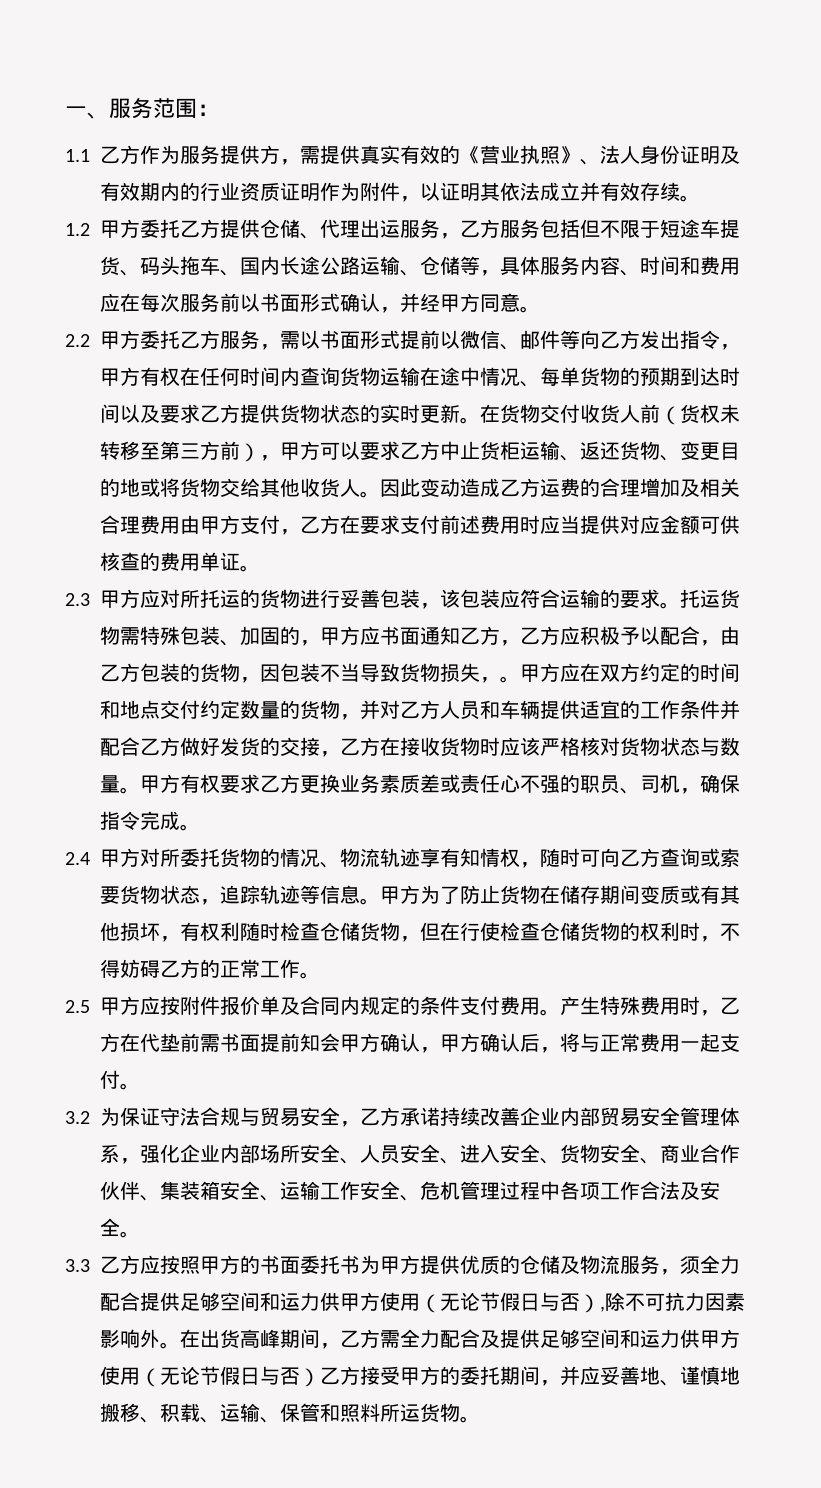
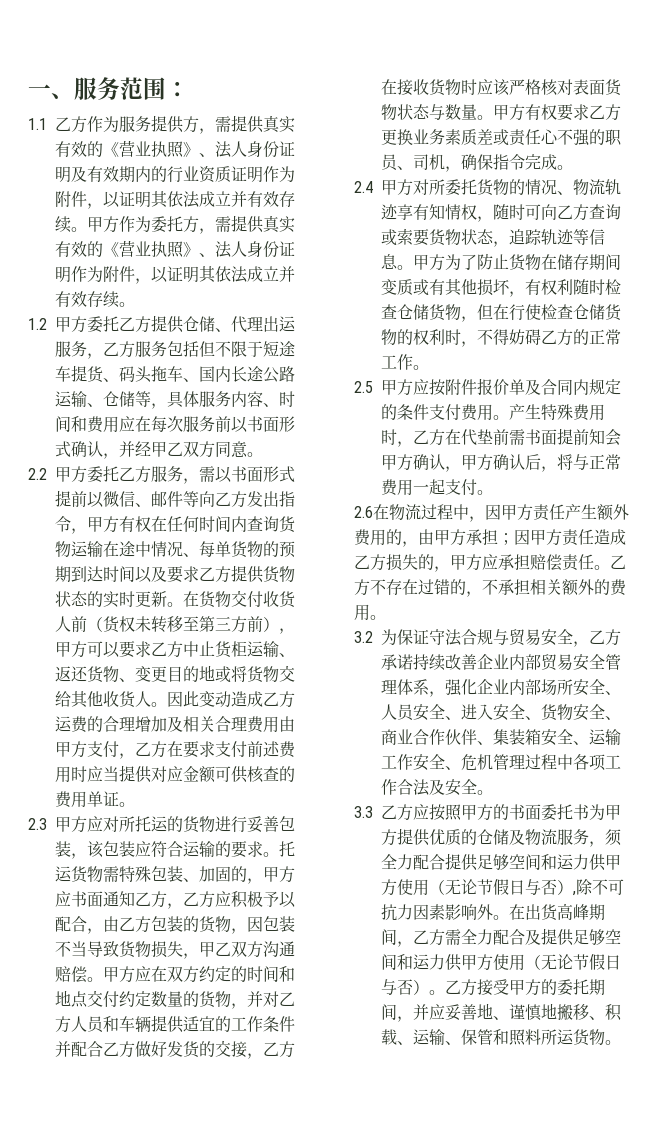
+ 甲方作为委托方，需提供真实有效的《营业执照》、法人身份证明作为附件，以证明其依法成立并有效存续。
- 1.2甲方委托乙方提供仓储、代理出运服务，乙方服务包括但不限于短途车提货、码头拖车、国内长途公路运输、仓储等，具体服务内容、时间和费用应在每次服务前以书面形式确认，并经甲方同意。
+ 1.2甲方委托乙方提供仓储、代理出运服务，乙方服务包括但不限于短途车提货、码头拖车、国内长途公路运输、仓储等，具体服务内容、时间和费用应在每次服务前以书面形式确认，并经甲乙双方同意。
- 托运货物需特殊包装、加固的，甲方应书面通知乙方，乙方应积极予以配合，由乙方包装的货物，因包装不当导致货物损失，。
+ 托运货物需特殊包装、加固的，甲方应书面通知乙方，乙方应积极予以配合，由乙方包装的货物，因包装不当导致货物损失，甲乙双方沟通赔偿。
- 甲方应在双方约定的时间和地点交付约定数量的货物，并对乙方人员和车辆提供适宜的工作条件并配合乙方做好发货的交接，乙方在接收货物时应该严格核对货物状态与数量。
+ 甲方应在双方约定的时间和地点交付约定数量的货物，并对乙方人员和车辆提供适宜的工作条件并配合乙方做好发货的交接，乙方在接收货物时应该严格核对表面货物状态与数量。
+ 2.6在物流过程中，因甲方责任产生额外费用的，由甲方承担；因甲方责任造成乙方损失的，甲方应承担赔偿责任。乙方不存在过错的，不承担相关额外的费用。
- 在出货高峰期间，乙方需全力配合及提供足够空间和运力供甲方使用（无论节假日与否）乙方接受甲方的委托期间，并应妥善地、谨慎地搬移、积载、运输、保管和照料所运货物。
+ 在出货高峰期间，乙方需全力配合及提供足够空间和运力供甲方使用（无论节假日与否）。乙方接受甲方的委托期间，并应妥善地、谨慎地搬移、积载、运输、保管和照料所运货物。

